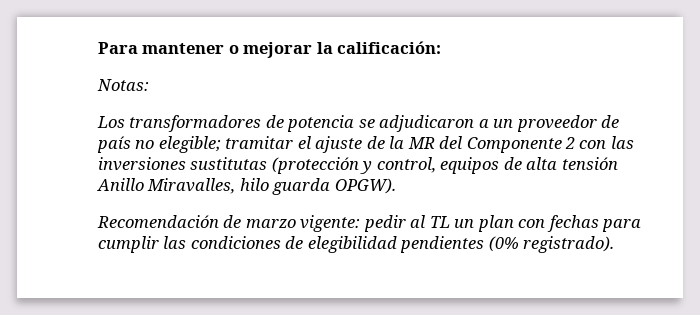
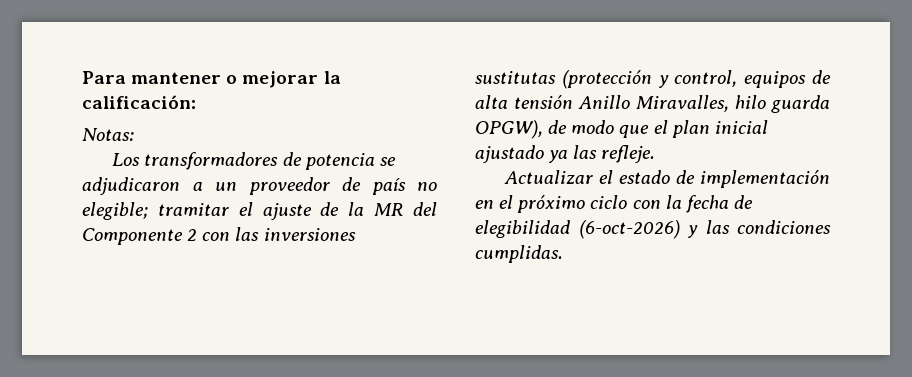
- Los transformadores de potencia se adjudicaron a un proveedor de país no elegible; tramitar el ajuste de la MR del Componente 2 con las inversiones sustitutas (protección y control, equipos de alta tensión Anillo Miravalles, hilo guarda OPGW).
- Recomendación de marzo vigente: pedir al TL un plan con fechas para cumplir las condiciones de elegibilidad pendientes (0% registrado).
+ Los transformadores de potencia se adjudicaron a un proveedor de país no elegible; tramitar el ajuste de la MR del Componente 2 con las inversiones sustitutas (protección y control, equipos de alta tensión Anillo Miravalles, hilo guarda OPGW), de modo que el plan inicial ajustado ya las refleje.
+ Actualizar el estado de implementación en el próximo ciclo con la fecha de elegibilidad (6-oct-2026) y las condiciones cumplidas.

